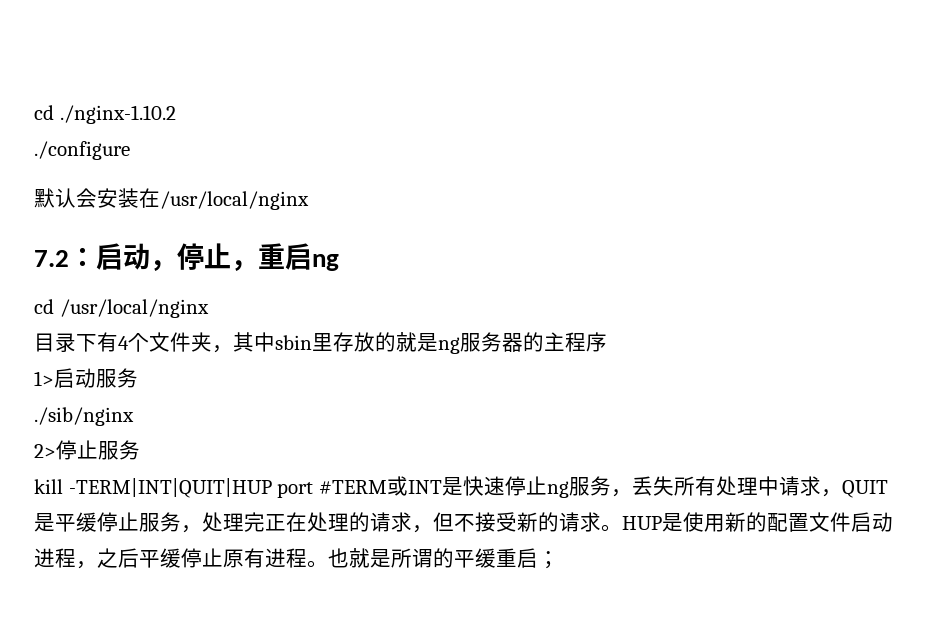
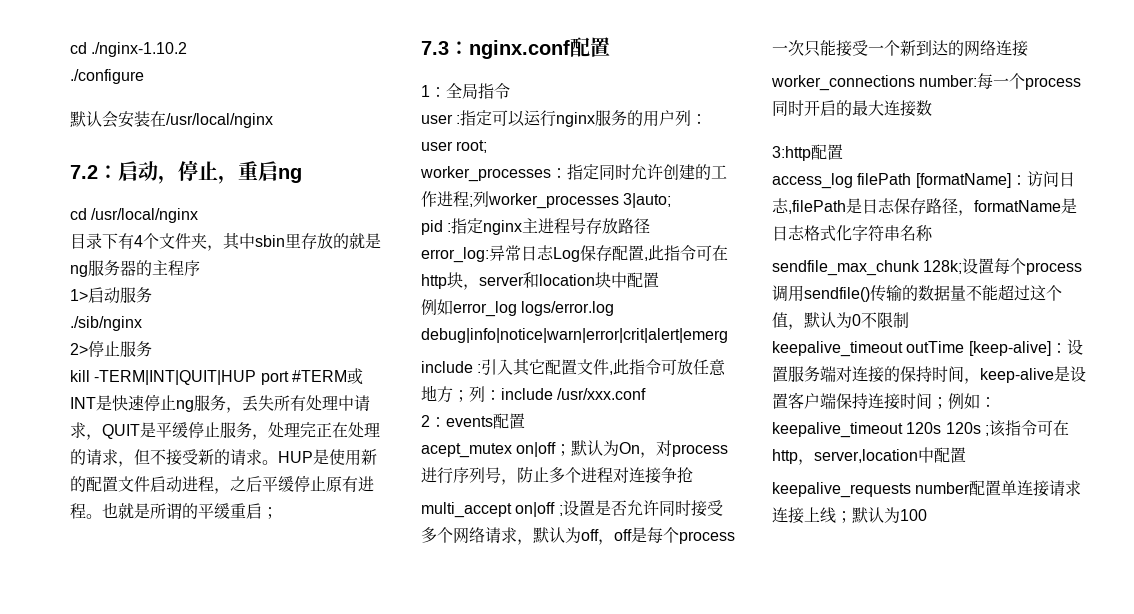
+ 7.3：nginx.conf配置
+ 1：全局指令
+ user :指定可以运行nginx服务的用户列：user root;
+ worker_processes：指定同时允许创建的工作进程;列worker_processes 3|auto;
+ pid :指定nginx主进程号存放路径
+ error_log:异常日志Log保存配置,此指令可在http块，server和location块中配置
+ 例如error_log logs/error.log debug|info|notice|warn|error|crit|alert|emerg
+ include :引入其它配置文件,此指令可放任意地方；列：include /usr/xxx.conf
+ 2：events配置
+ acept_mutex on|off；默认为On，对process进行序列号，防止多个进程对连接争抢
+ multi_accept on|off ;设置是否允许同时接受多个网络请求，默认为off，off是每个process一次只能接受一个新到达的网络连接
+ worker_connections number:每一个process同时开启的最大连接数
+ 3:http配置
+ access_log filePath [formatName]：访问日志,filePath是日志保存路径，formatName是日志格式化字符串名称
+ sendfile_max_chunk 128k;设置每个process调用sendfile()传输的数据量不能超过这个值，默认为0不限制
+ keepalive_timeout outTime [keep-alive]：设置服务端对连接的保持时间，keep-alive是设置客户端保持连接时间；例如：keepalive_timeout 120s 120s ;该指令可在http，server,location中配置
+ keepalive_requests number配置单连接请求连接上线；默认为100

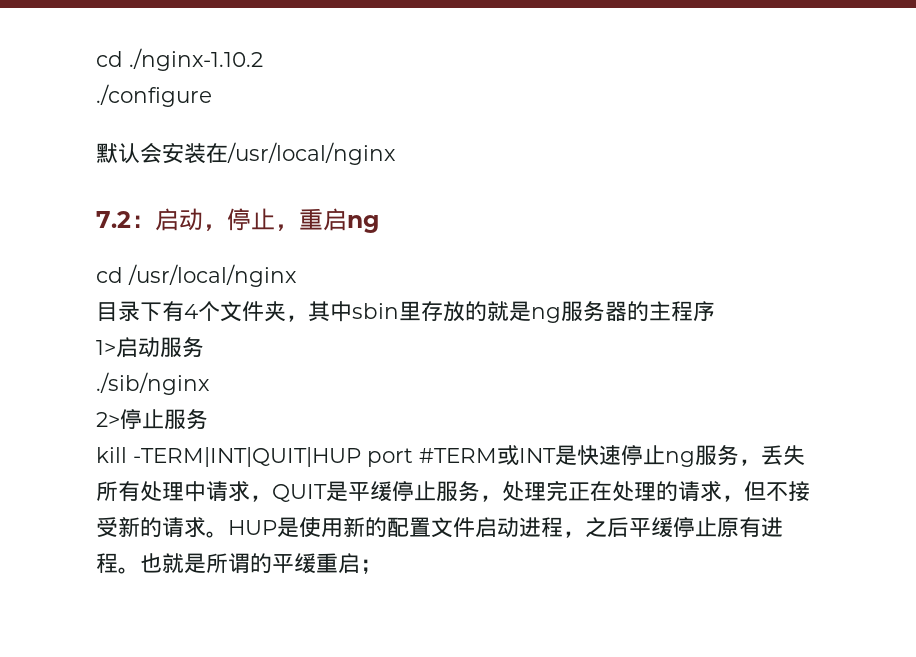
- 7.3：nginx.conf配置
- 1：全局指令
- user :指定可以运行nginx服务的用户列：user root;
- worker_processes：指定同时允许创建的工作进程;列worker_processes 3|auto;
- pid :指定nginx主进程号存放路径
- error_log:异常日志Log保存配置,此指令可在http块，server和location块中配置
- 例如error_log logs/error.log debug|info|notice|warn|error|crit|alert|emerg
- include :引入其它配置文件,此指令可放任意地方；列：include /usr/xxx.conf
- 2：events配置
- acept_mutex on|off；默认为On，对process进行序列号，防止多个进程对连接争抢
- multi_accept on|off ;设置是否允许同时接受多个网络请求，默认为off，off是每个process一次只能接受一个新到达的网络连接
- worker_connections number:每一个process同时开启的最大连接数
- 3:http配置
- access_log filePath [formatName]：访问日志,filePath是日志保存路径，formatName是日志格式化字符串名称
- sendfile_max_chunk 128k;设置每个process调用sendfile()传输的数据量不能超过这个值，默认为0不限制
- keepalive_timeout outTime [keep-alive]：设置服务端对连接的保持时间，keep-alive是设置客户端保持连接时间；例如：keepalive_timeout 120s 120s ;该指令可在http，server,location中配置
- keepalive_requests number配置单连接请求连接上线；默认为100

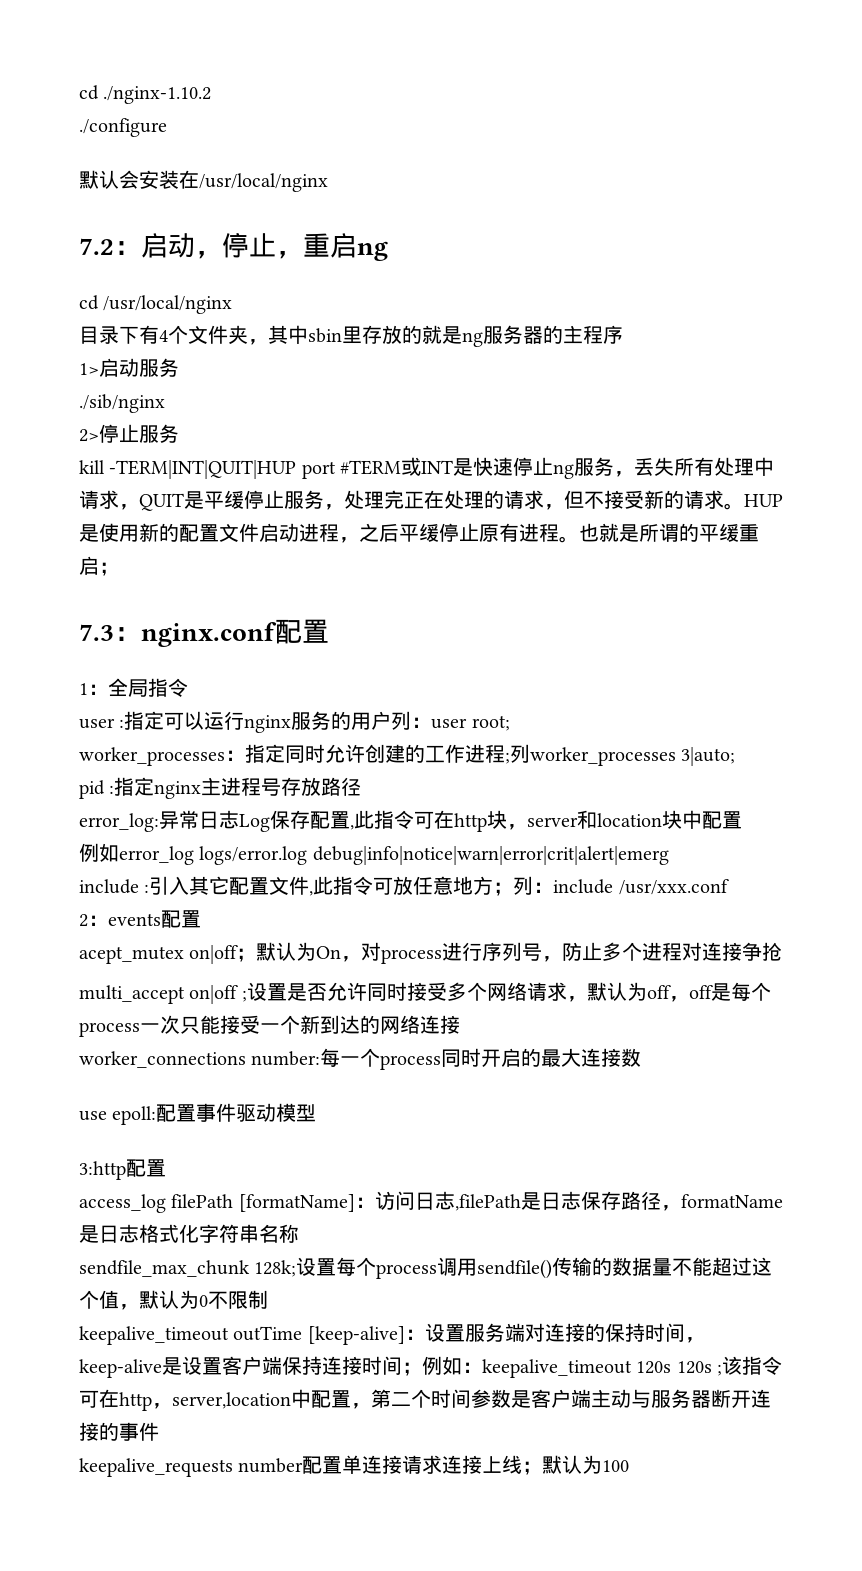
+ 7.3：nginx.conf配置
+ 1：全局指令
+ user :指定可以运行nginx服务的用户列：user root;
+ worker_processes：指定同时允许创建的工作进程;列worker_processes 3|auto;
+ pid :指定nginx主进程号存放路径
+ error_log:异常日志Log保存配置,此指令可在http块，server和location块中配置
+ 例如error_log logs/error.log debug|info|notice|warn|error|crit|alert|emerg
+ include :引入其它配置文件,此指令可放任意地方；列：include /usr/xxx.conf
+ 2：events配置
+ acept_mutex on|off；默认为On，对process进行序列号，防止多个进程对连接争抢
+ multi_accept on|off ;设置是否允许同时接受多个网络请求，默认为off，off是每个process一次只能接受一个新到达的网络连接
+ worker_connections number:每一个process同时开启的最大连接数
+ use epoll:配置事件驱动模型
+ 3:http配置
+ access_log filePath [formatName]：访问日志,filePath是日志保存路径，formatName是日志格式化字符串名称
+ sendfile_max_chunk 128k;设置每个process调用sendfile()传输的数据量不能超过这个值，默认为0不限制
+ keepalive_timeout outTime [keep-alive]：设置服务端对连接的保持时间，keep-alive是设置客户端保持连接时间；例如：keepalive_timeout 120s 120s ;该指令可在http，server,location中配置，第二个时间参数是客户端主动与服务器断开连接的事件
+ keepalive_requests number配置单连接请求连接上线；默认为100

